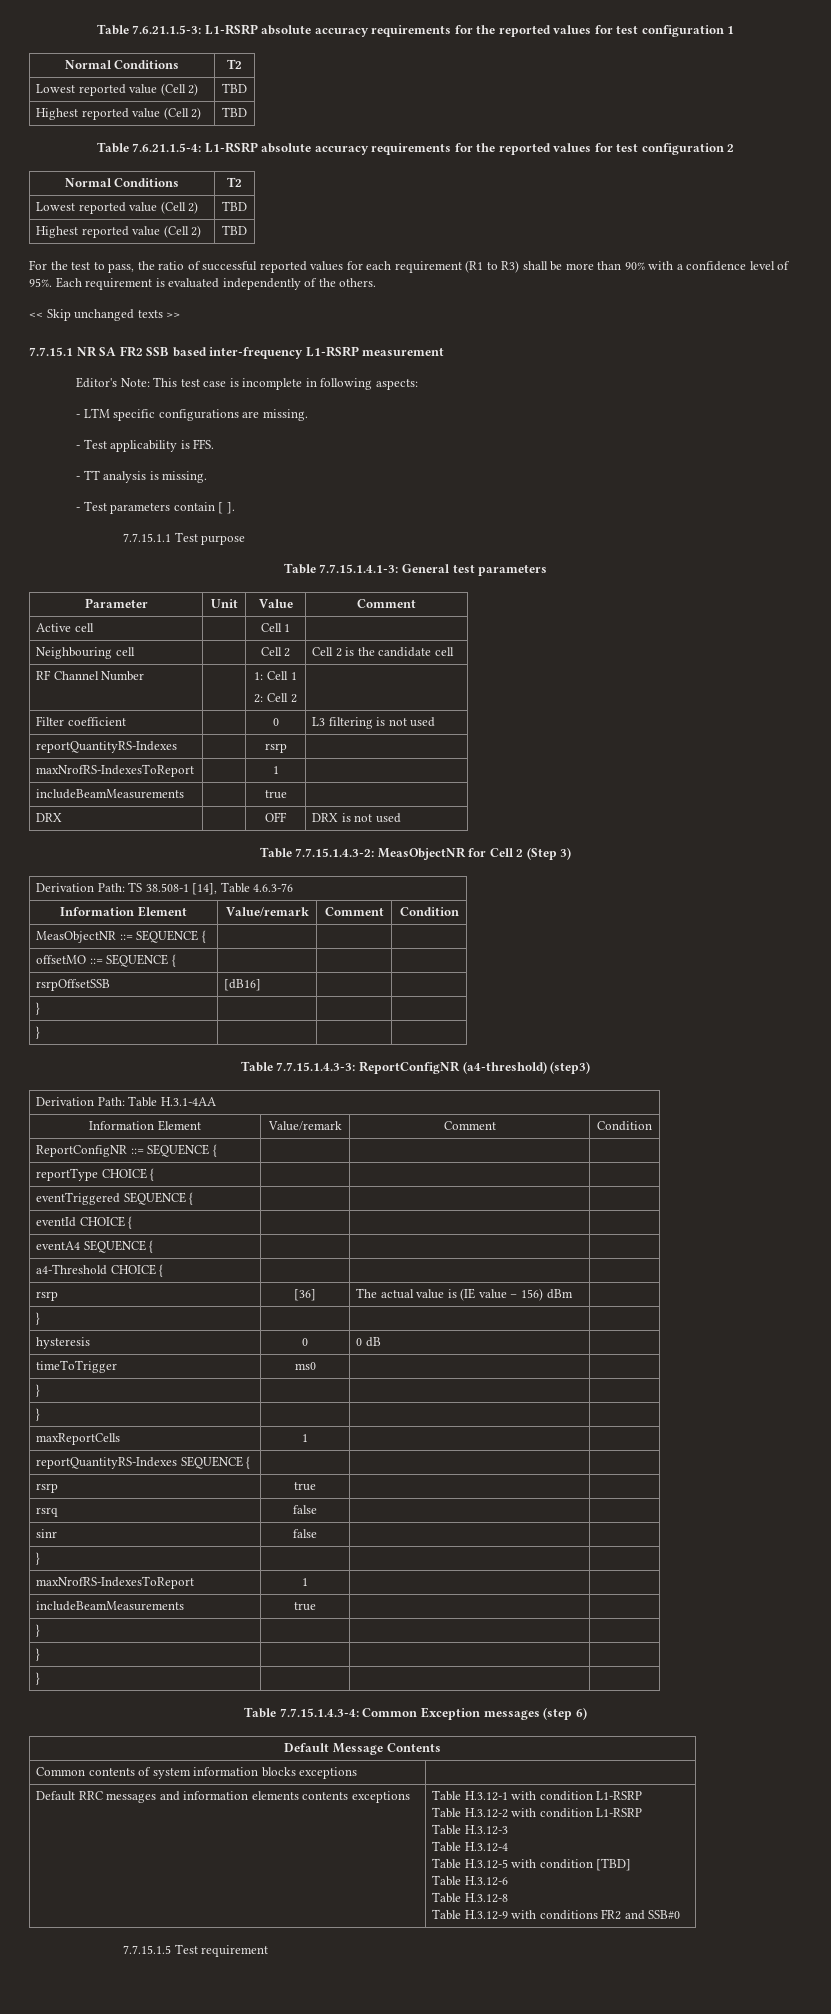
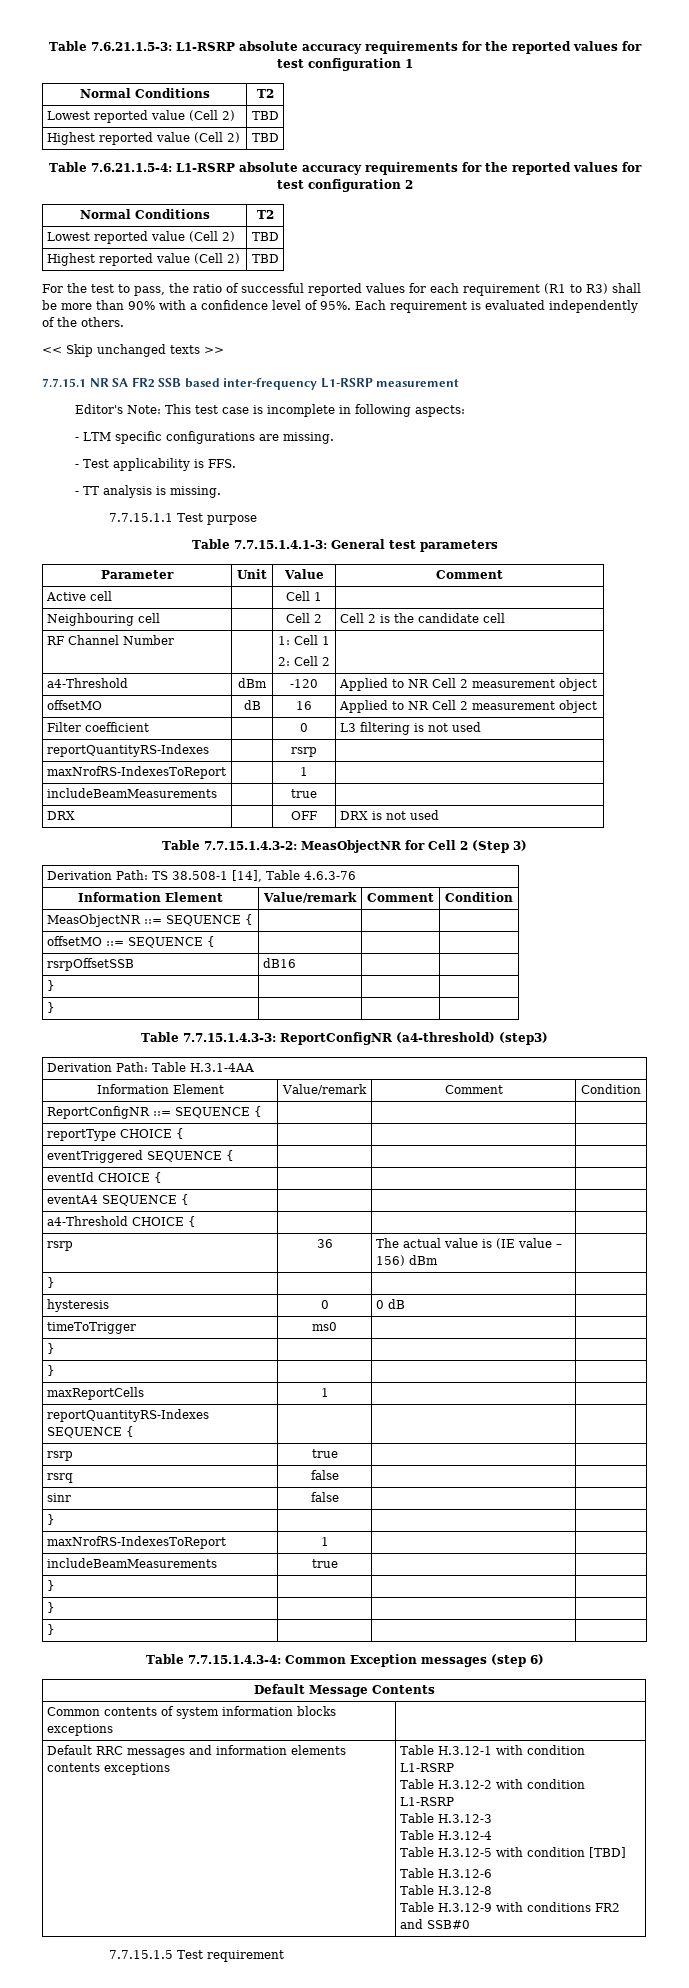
- - Test parameters contain [ ].
+ a4-Threshold | dBm | -120 | Applied to NR Cell 2 measurement object
+ offsetMO | dB | 16 | Applied to NR Cell 2 measurement object
- rsrpOffsetSSB | [dB16] | |
+ rsrpOffsetSSB | dB16 | |
- rsrp | [36] | The actual value is (IE value – 156) dBm |
+ rsrp | 36 | The actual value is (IE value – 156) dBm |

